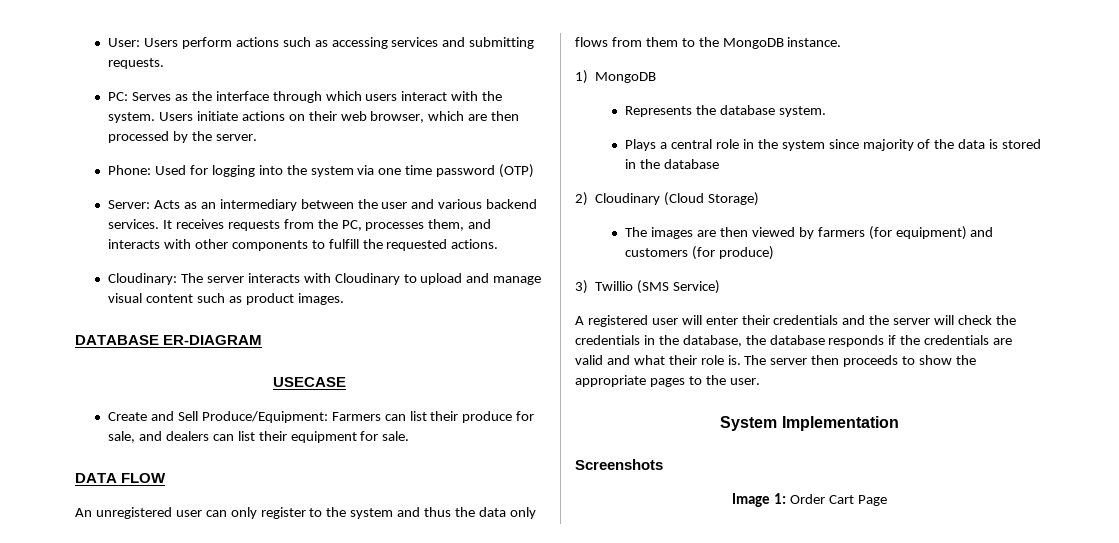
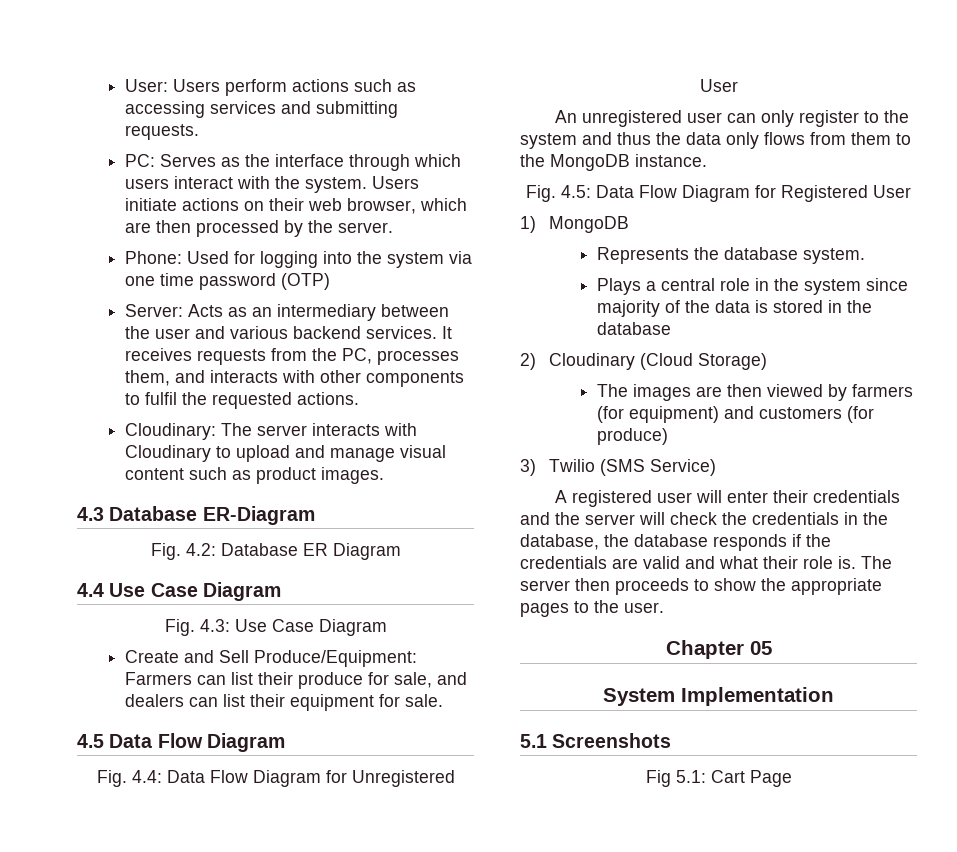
- It receives requests from the PC, processes them, and interacts with other components to fulfill the requested actions.
+ It receives requests from the PC, processes them, and interacts with other components to fulfil the requested actions.
- DATABASE ER-DIAGRAM
- USECASE
+ 4.3 Database ER-Diagram
+ Fig. 4.2: Database ER Diagram
+ 4.4 Use Case Diagram
+ Fig. 4.3: Use Case Diagram
- DATA FLOW
+ 4.5 Data Flow Diagram
+ Fig. 4.4: Data Flow Diagram for Unregistered User
+ Fig. 4.5: Data Flow Diagram for Registered User
- 3) Twillio (SMS Service)
+ 3) Twilio (SMS Service)
+ Chapter 05
- Screenshots
+ 5.1 Screenshots
- Image 1: Order Cart Page
+ Fig 5.1: Cart Page

